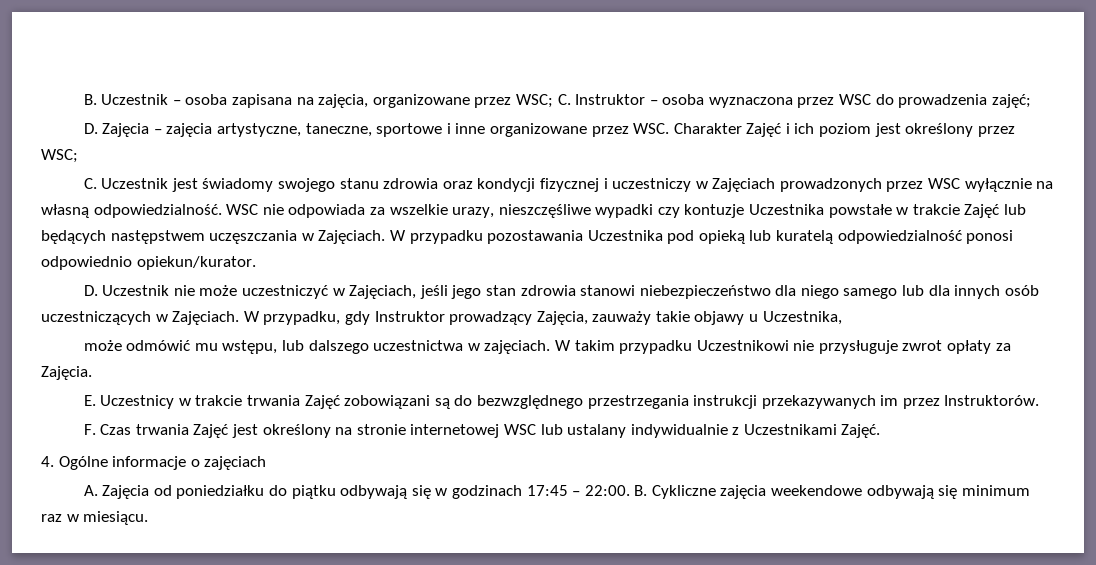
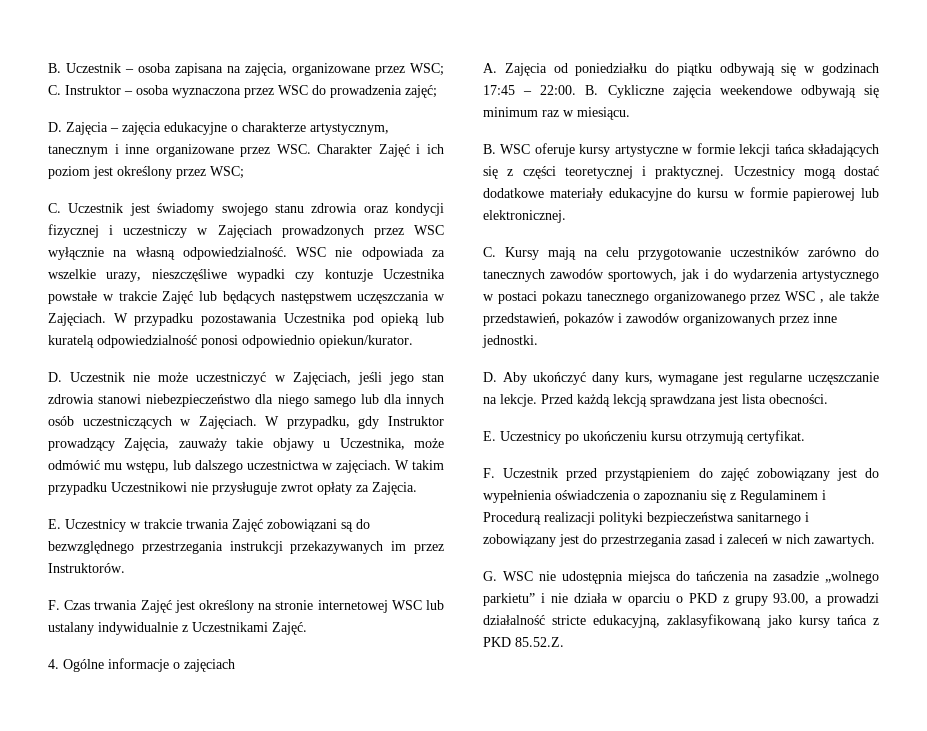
- D. Zajęcia – zajęcia artystyczne, taneczne, sportowe i inne organizowane przez WSC. Charakter Zajęć i ich poziom jest określony przez WSC;
+ D. Zajęcia – zajęcia edukacyjne o charakterze artystycznym, tanecznym i inne organizowane przez WSC. Charakter Zajęć i ich poziom jest określony przez WSC;
- W przypadku, gdy Instruktor prowadzący Zajęcia, zauważy takie objawy u Uczestnika,
- może odmówić mu wstępu, lub dalszego uczestnictwa w zajęciach.
+ W przypadku, gdy Instruktor prowadzący Zajęcia, zauważy takie objawy u Uczestnika, może odmówić mu wstępu, lub dalszego uczestnictwa w zajęciach.
+ B. WSC oferuje kursy artystyczne w formie lekcji tańca składających się z części teoretycznej i praktycznej. Uczestnicy mogą dostać dodatkowe materiały edukacyjne do kursu w formie papierowej lub elektronicznej.
+ C. Kursy mają na celu przygotowanie uczestników zarówno do tanecznych zawodów sportowych, jak i do wydarzenia artystycznego w postaci pokazu tanecznego organizowanego przez WSC , ale także przedstawień, pokazów i zawodów organizowanych przez inne jednostki.
+ D. Aby ukończyć dany kurs, wymagane jest regularne uczęszczanie na lekcje. Przed każdą lekcją sprawdzana jest lista obecności.
+ E. Uczestnicy po ukończeniu kursu otrzymują certyfikat.
+ F. Uczestnik przed przystąpieniem do zajęć zobowiązany jest do wypełnienia oświadczenia o zapoznaniu się z Regulaminem i Procedurą realizacji polityki bezpieczeństwa sanitarnego i zobowiązany jest do przestrzegania zasad i zaleceń w nich zawartych.
+ G. WSC nie udostępnia miejsca do tańczenia na zasadzie „wolnego parkietu” i nie działa w oparciu o PKD z grupy 93.00, a prowadzi działalność stricte edukacyjną, zaklasyfikowaną jako kursy tańca z PKD 85.52.Z.

